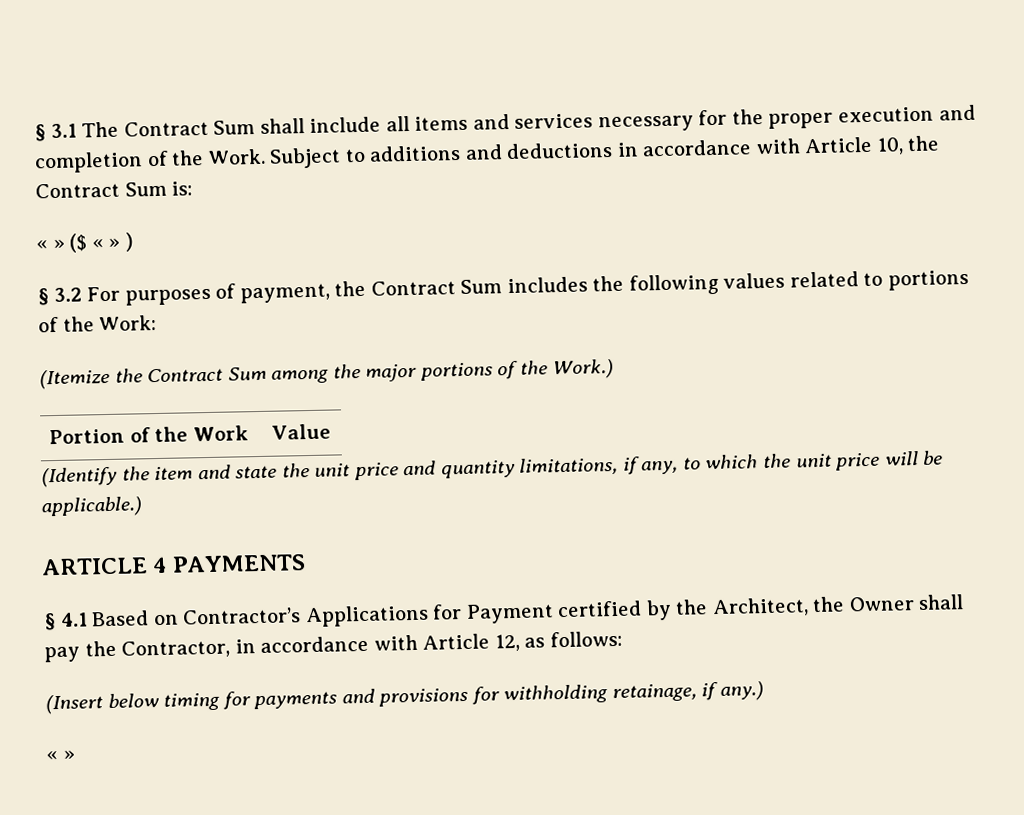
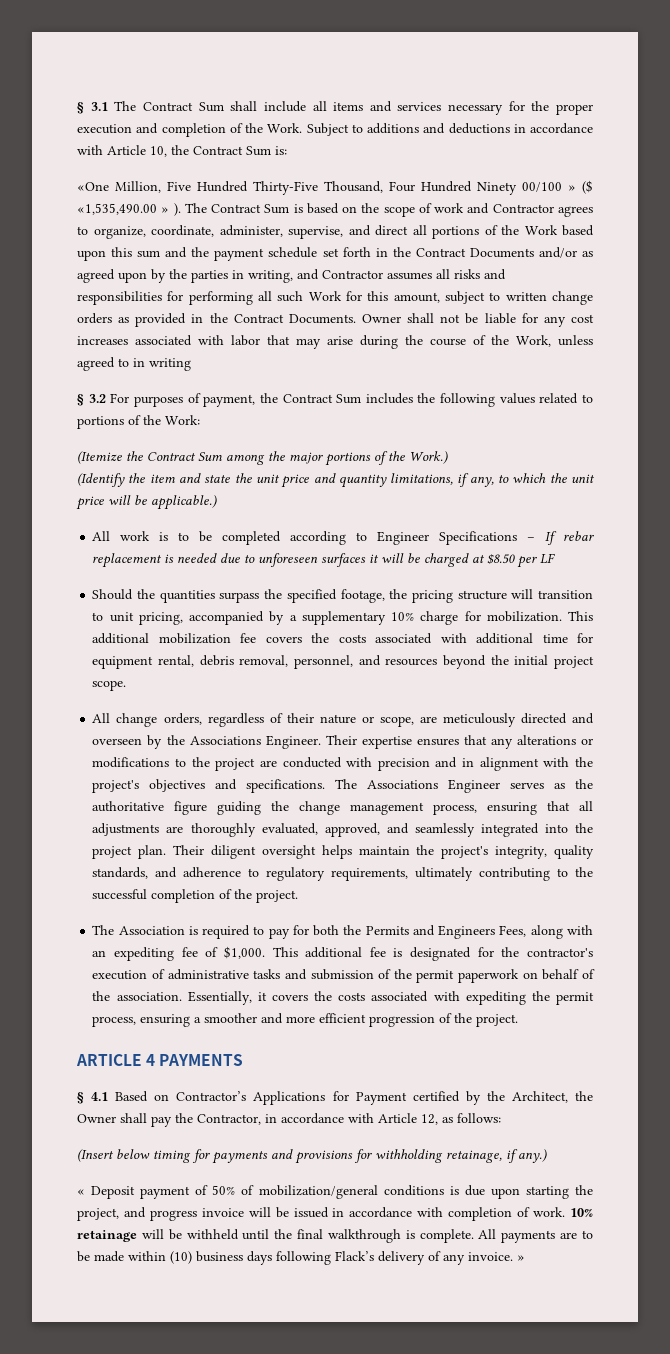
- « » ($ « » )
+ «One Million, Five Hundred Thirty-Five Thousand, Four Hundred Ninety 00/100 » ($ «1,535,490.00 » ). The Contract Sum is based on the scope of work and Contractor agrees to organize, coordinate, administer, supervise, and direct all portions of the Work based upon this sum and the payment schedule set forth in the Contract Documents and/or as agreed upon by the parties in writing, and Contractor assumes all risks and responsibilities for performing all such Work for this amount, subject to written change orders as provided in the Contract Documents. Owner shall not be liable for any cost increases associated with labor that may arise during the course of the Work, unless agreed to in writing
- Portion of the Work | Value
+ All work is to be completed according to Engineer Specifications – If rebar replacement is needed due to unforeseen surfaces it will be charged at $8.50 per LF
+ Should the quantities surpass the specified footage, the pricing structure will transition to unit pricing, accompanied by a supplementary 10% charge for mobilization. This additional mobilization fee covers the costs associated with additional time for equipment rental, debris removal, personnel, and resources beyond the initial project scope.
+ All change orders, regardless of their nature or scope, are meticulously directed and overseen by the Associations Engineer. Their expertise ensures that any alterations or modifications to the project are conducted with precision and in alignment with the project's objectives and specifications. The Associations Engineer serves as the authoritative figure guiding the change management process, ensuring that all adjustments are thoroughly evaluated, approved, and seamlessly integrated into the project plan. Their diligent oversight helps maintain the project's integrity, quality standards, and adherence to regulatory requirements, ultimately contributing to the successful completion of the project.
+ The Association is required to pay for both the Permits and Engineers Fees, along with an expediting fee of $1,000. This additional fee is designated for the contractor's execution of administrative tasks and submission of the permit paperwork on behalf of the association. Essentially, it covers the costs associated with expediting the permit process, ensuring a smoother and more efficient progression of the project.
  (Insert below timing for payments and provisions for withholding retainage, if any.)
- « »
+ « Deposit payment of 50% of mobilization/general conditions is due upon starting the project, and progress invoice will be issued in accordance with completion of work. 10% retainage will be withheld until the final walkthrough is complete. All payments are to be made within (10) business days following Flack’s delivery of any invoice. »

